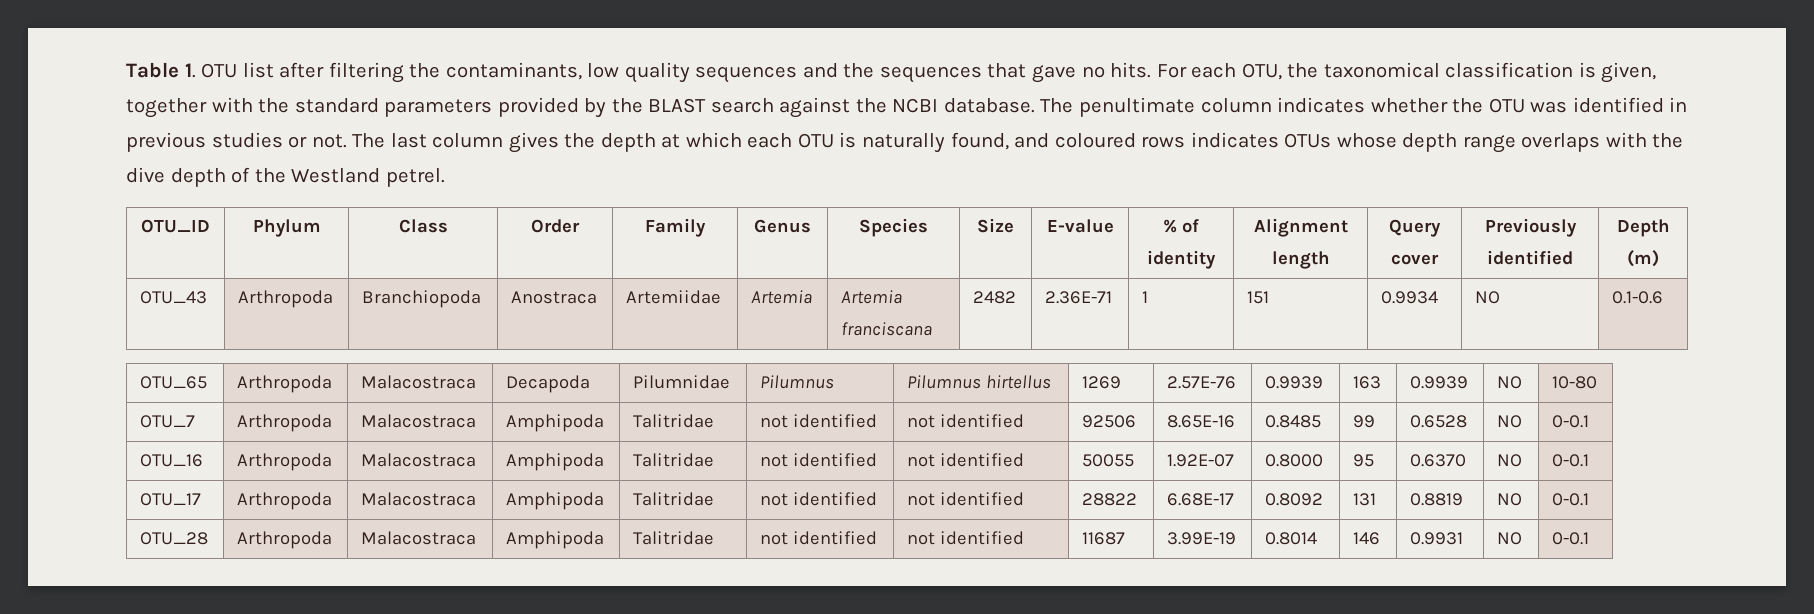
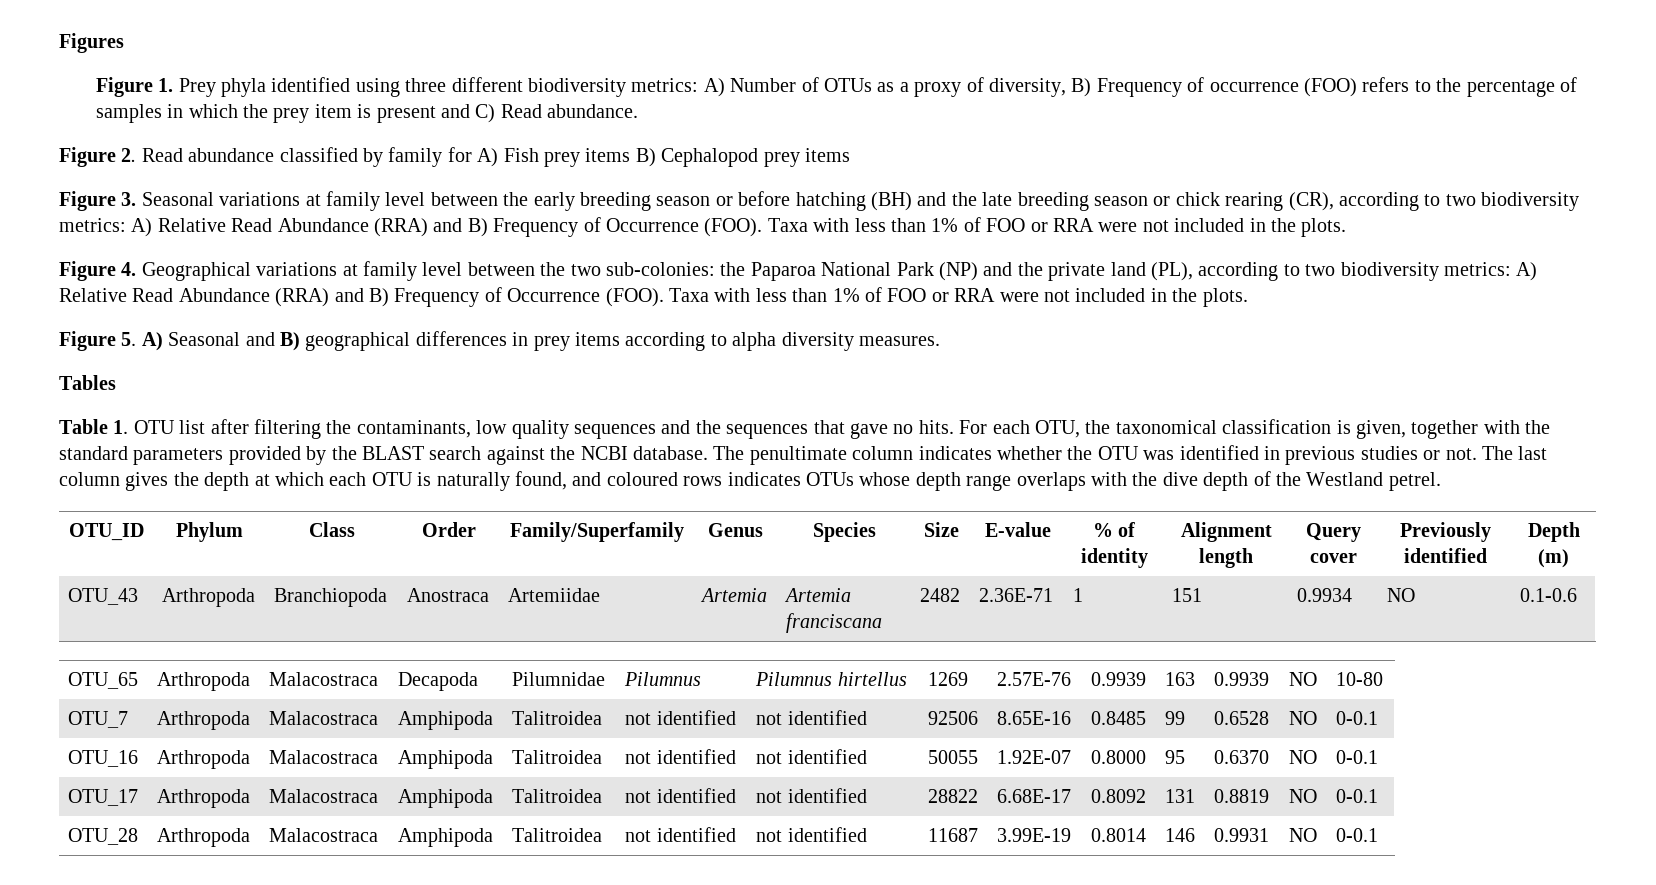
+ Figures
+ Figure 1. Prey phyla identified using three different biodiversity metrics: A) Number of OTUs as a proxy of diversity, B) Frequency of occurrence (FOO) refers to the percentage of samples in which the prey item is present and C) Read abundance.
+ Figure 2. Read abundance classified by family for A) Fish prey items B) Cephalopod prey items
+ Figure 3. Seasonal variations at family level between the early breeding season or before hatching (BH) and the late breeding season or chick rearing (CR), according to two biodiversity metrics: A) Relative Read Abundance (RRA) and B) Frequency of Occurrence (FOO). Taxa with less than 1% of FOO or RRA were not included in the plots.
+ Figure 4. Geographical variations at family level between the two sub-colonies: the Paparoa National Park (NP) and the private land (PL), according to two biodiversity metrics: A) Relative Read Abundance (RRA) and B) Frequency of Occurrence (FOO). Taxa with less than 1% of FOO or RRA were not included in the plots.
+ Figure 5. A) Seasonal and B) geographical differences in prey items according to alpha diversity measures.
+ Tables
- OTU_ID | Phylum | Class | Order | Family | Genus | Species | Size | E-value | % of identity | Alignment length | Query cover | Previously identified | Depth (m)
+ OTU_ID | Phylum | Class | Order | Family/Superfamily | Genus | Species | Size | E-value | % of identity | Alignment length | Query cover | Previously identified | Depth (m)
- OTU_7 | Arthropoda | Malacostraca | Amphipoda | Talitridae | not identified | not identified | 92506 | 8.65E-16 | 0.8485 | 99 | 0.6528 | NO | 0-0.1
+ OTU_7 | Arthropoda | Malacostraca | Amphipoda | Talitroidea | not identified | not identified | 92506 | 8.65E-16 | 0.8485 | 99 | 0.6528 | NO | 0-0.1
- OTU_16 | Arthropoda | Malacostraca | Amphipoda | Talitridae | not identified | not identified | 50055 | 1.92E-07 | 0.8000 | 95 | 0.6370 | NO | 0-0.1
+ OTU_16 | Arthropoda | Malacostraca | Amphipoda | Talitroidea | not identified | not identified | 50055 | 1.92E-07 | 0.8000 | 95 | 0.6370 | NO | 0-0.1
- OTU_17 | Arthropoda | Malacostraca | Amphipoda | Talitridae | not identified | not identified | 28822 | 6.68E-17 | 0.8092 | 131 | 0.8819 | NO | 0-0.1
+ OTU_17 | Arthropoda | Malacostraca | Amphipoda | Talitroidea | not identified | not identified | 28822 | 6.68E-17 | 0.8092 | 131 | 0.8819 | NO | 0-0.1
- OTU_28 | Arthropoda | Malacostraca | Amphipoda | Talitridae | not identified | not identified | 11687 | 3.99E-19 | 0.8014 | 146 | 0.9931 | NO | 0-0.1
+ OTU_28 | Arthropoda | Malacostraca | Amphipoda | Talitroidea | not identified | not identified | 11687 | 3.99E-19 | 0.8014 | 146 | 0.9931 | NO | 0-0.1

